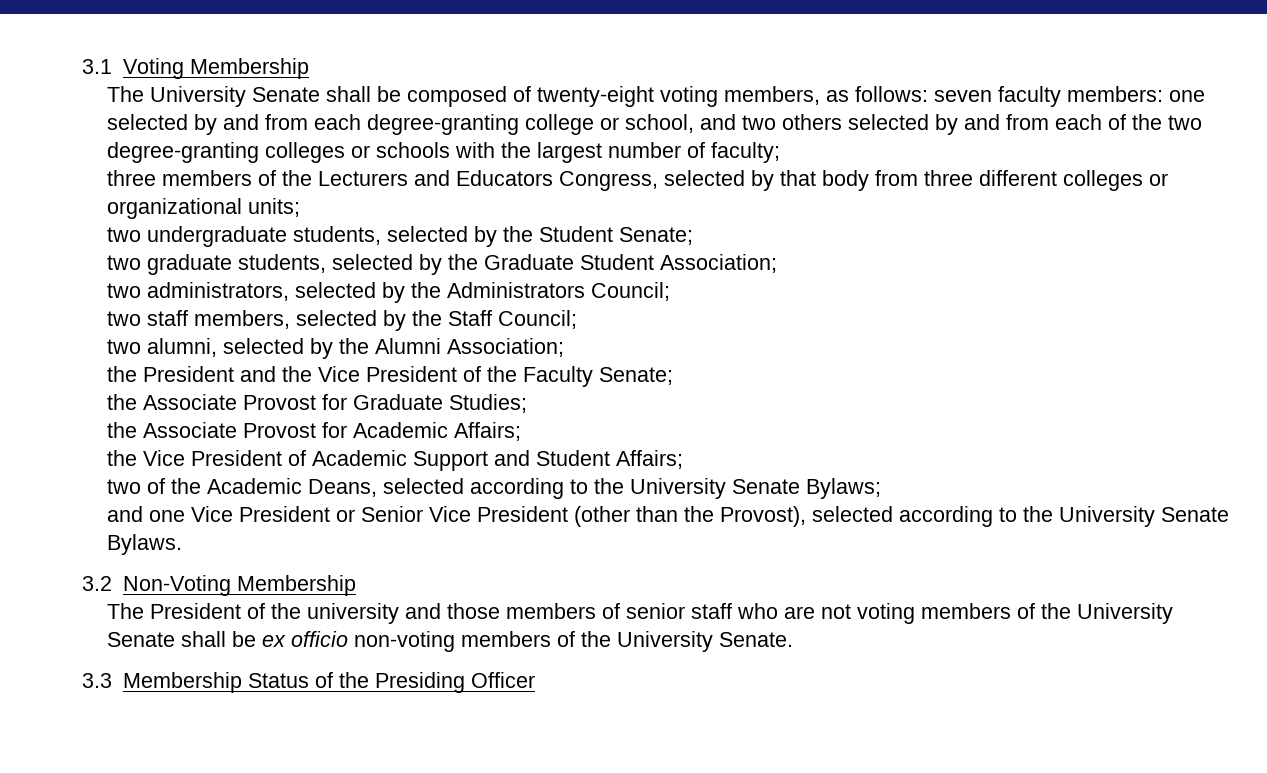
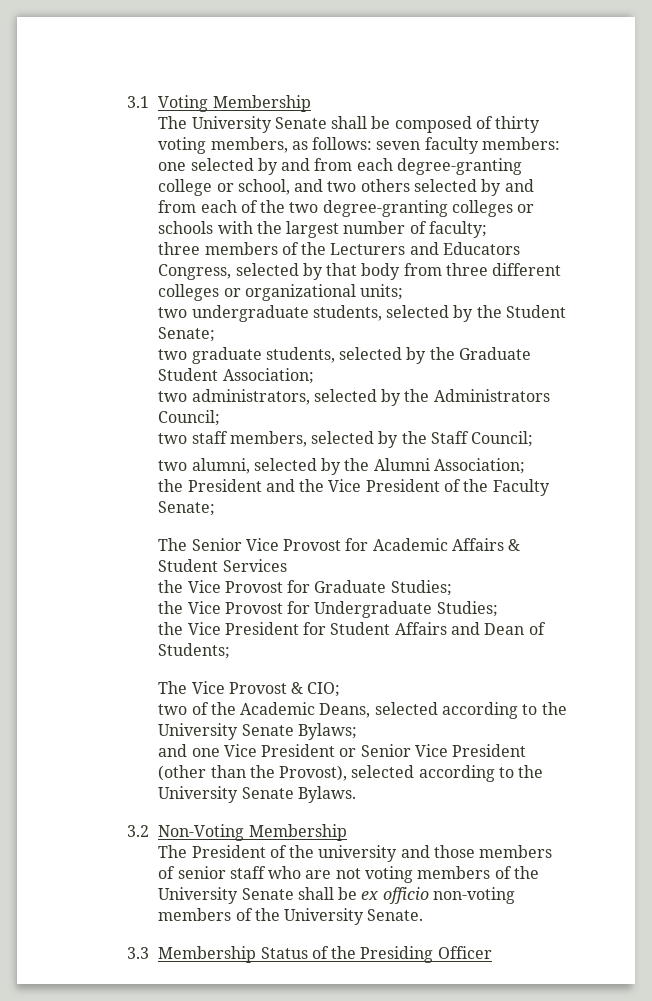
- The University Senate shall be composed of twenty-eight voting members, as follows: seven faculty members: one selected by and from each degree-granting college or school, and two others selected by and from each of the two degree-granting colleges or schools with the largest number of faculty;
+ The University Senate shall be composed of thirty voting members, as follows: seven faculty members: one selected by and from each degree-granting college or school, and two others selected by and from each of the two degree-granting colleges or schools with the largest number of faculty;
- the Associate Provost for Graduate Studies;
+ The Senior Vice Provost for Academic Affairs & Student Services
+ the Vice Provost for Graduate Studies;
- the Associate Provost for Academic Affairs;
- the Vice President of Academic Support and Student Affairs;
+ the Vice Provost for Undergraduate Studies;
+ the Vice President for Student Affairs and Dean of Students;
+ The Vice Provost & CIO;

